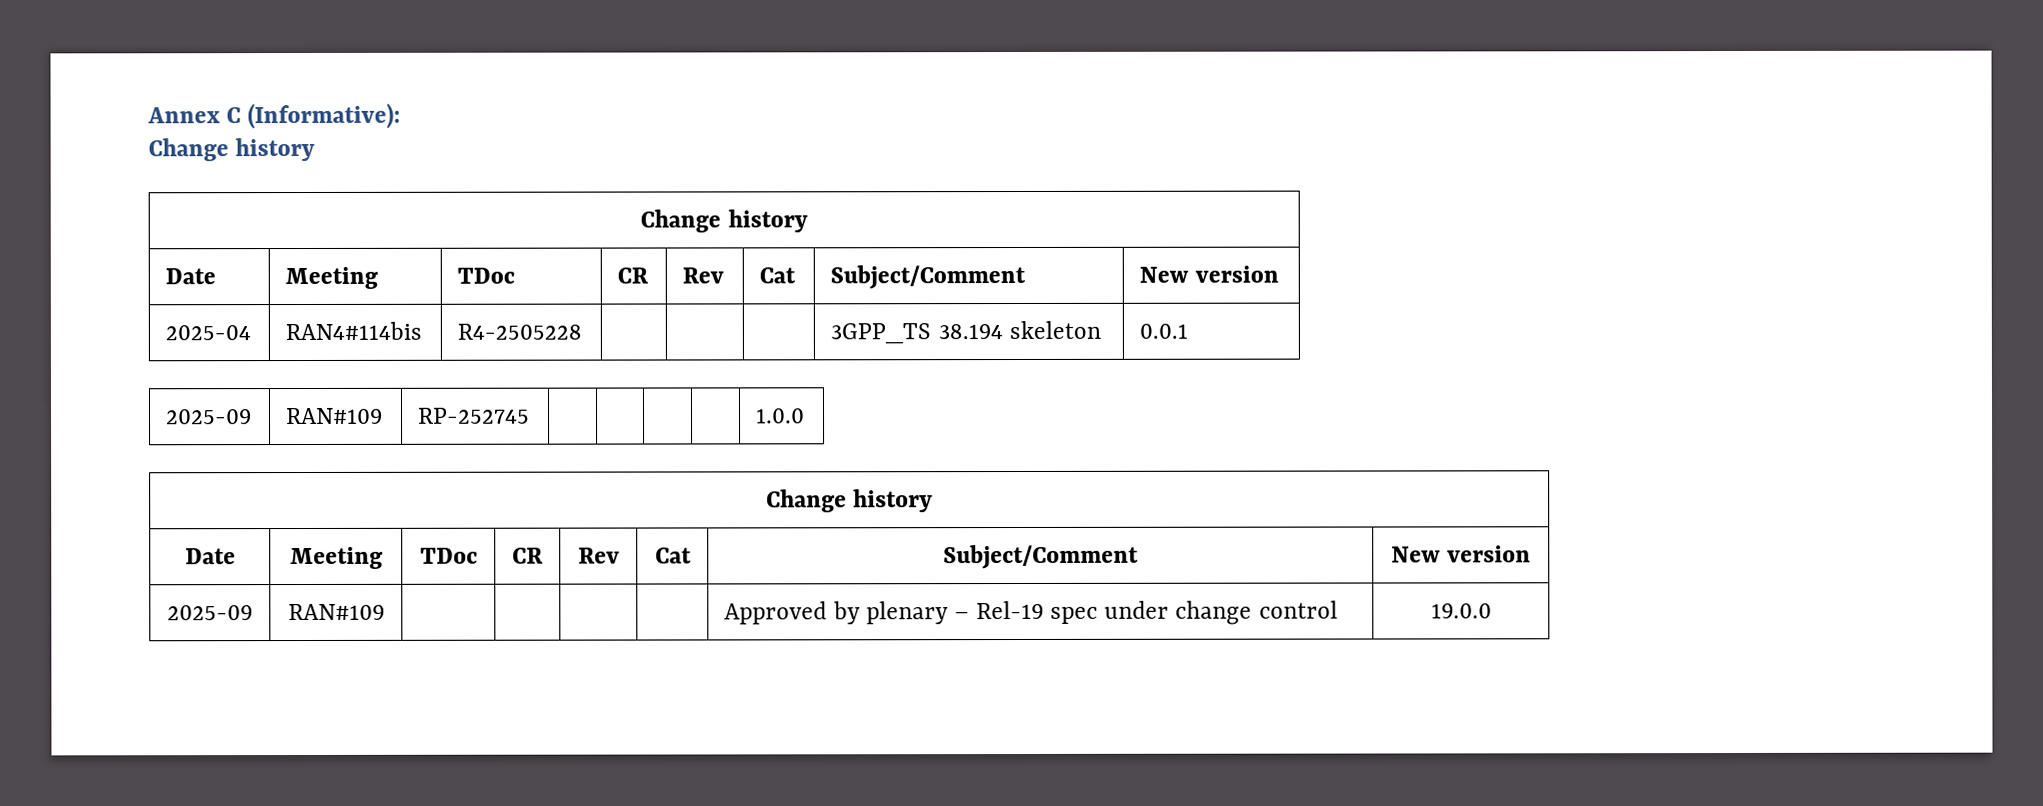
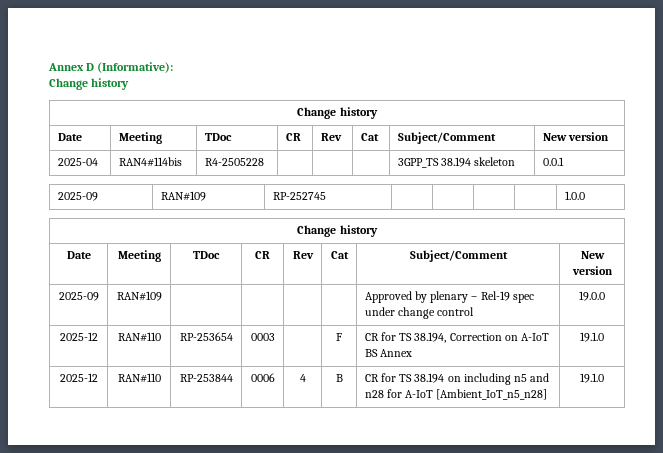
- Annex C (Informative):
+ Annex D (Informative):
+ 2025-12 | RAN#110 | RP-253654 | 0003 | | F | CR for TS 38.194, Correction on A-IoT BS Annex | 19.1.0
+ 2025-12 | RAN#110 | RP-253844 | 0006 | 4 | B | CR for TS 38.194 on including n5 and n28 for A-IoT [Ambient_IoT_n5_n28] | 19.1.0

